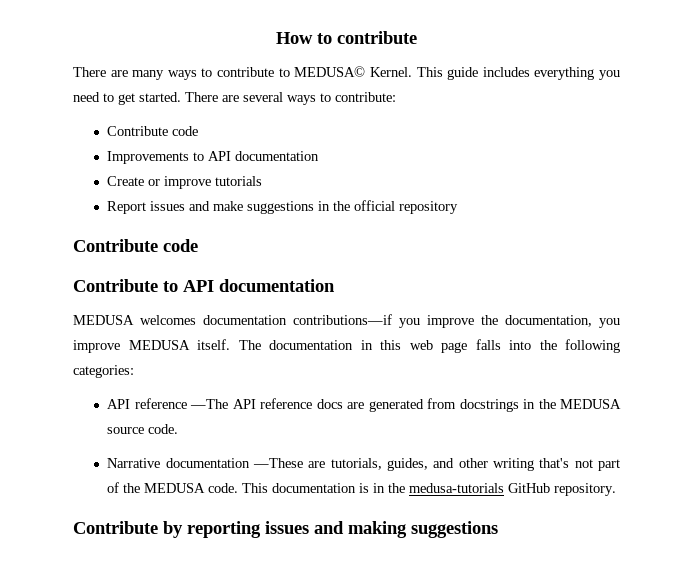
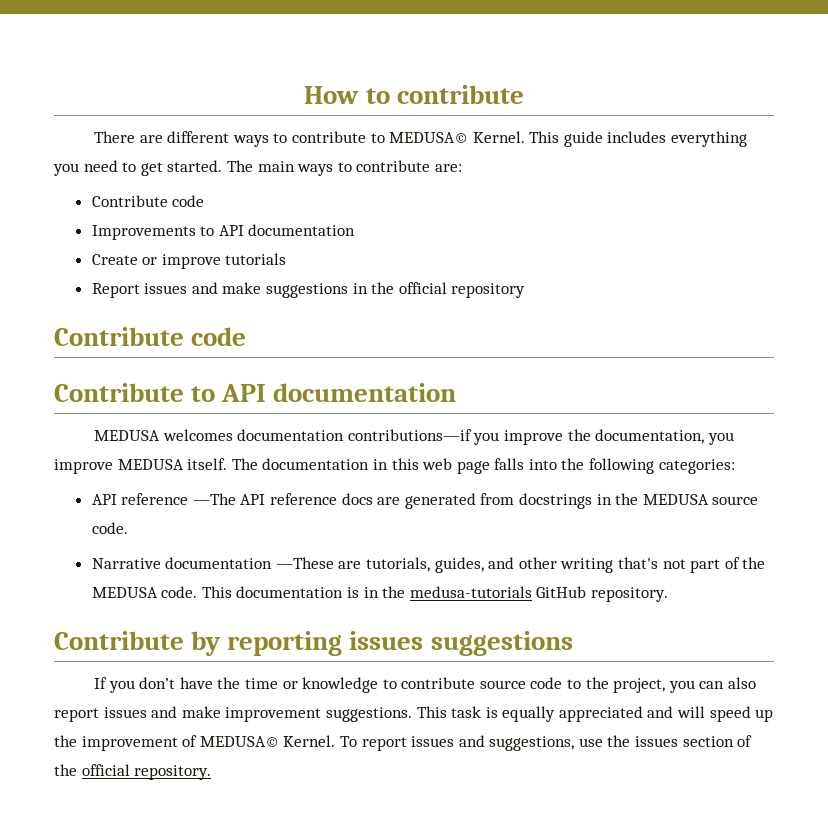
- There are many ways to contribute to MEDUSA© Kernel.
+ There are different ways to contribute to MEDUSA© Kernel.
- There are several ways to contribute:
+ The main ways to contribute are:
- Contribute by reporting issues and making suggestions
+ Contribute by reporting issues suggestions
+ If you don’t have the time or knowledge to contribute source code to the project, you can also report issues and make improvement suggestions. This task is equally appreciated and will speed up the improvement of MEDUSA© Kernel. To report issues and suggestions, use the issues section of the official repository.

